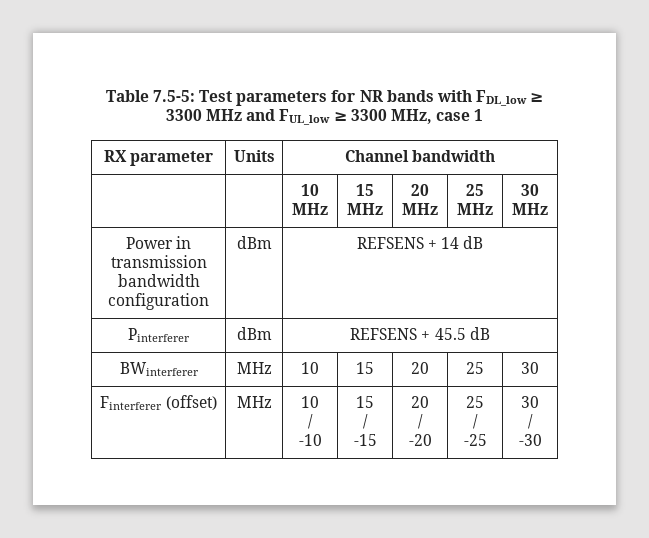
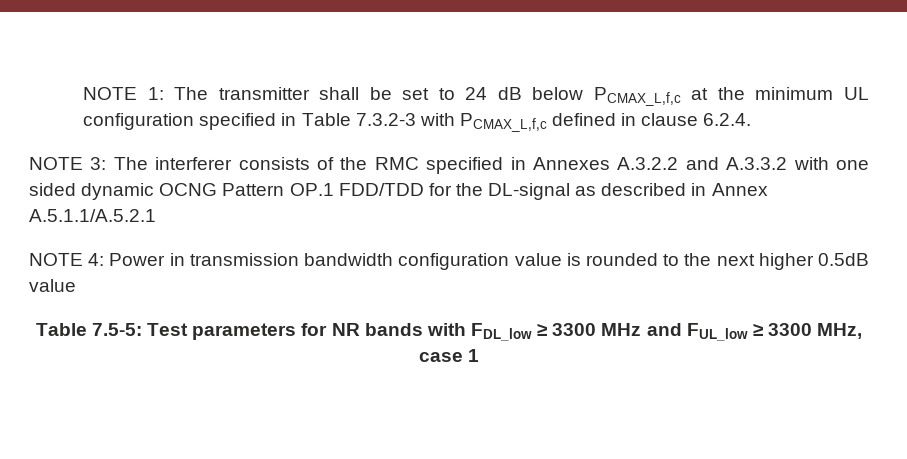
+ NOTE 1: The transmitter shall be set to 24 dB below PCMAX_L,f,c at the minimum UL configuration specified in Table 7.3.2-3 with PCMAX_L,f,c defined in clause 6.2.4.
+ NOTE 3: The interferer consists of the RMC specified in Annexes A.3.2.2 and A.3.3.2 with one sided dynamic OCNG Pattern OP.1 FDD/TDD for the DL-signal as described in Annex A.5.1.1/A.5.2.1
+ NOTE 4: Power in transmission bandwidth configuration value is rounded to the next higher 0.5dB value
- RX parameter | Units | Channel bandwidth
- | | 10 MHz | 15 MHz | 20 MHz | 25 MHz | 30 MHz
- Power in transmission bandwidth configuration | dBm | REFSENS + 14 dB
- Pinterferer | dBm | REFSENS + 45.5 dB
- BWinterferer | MHz | 10 | 15 | 20 | 25 | 30
- Finterferer (offset) | MHz | 10
- /
- -10 | 15
- /
- -15 | 20
- /
- -20 | 25
- /
- -25 | 30
- /
- -30

